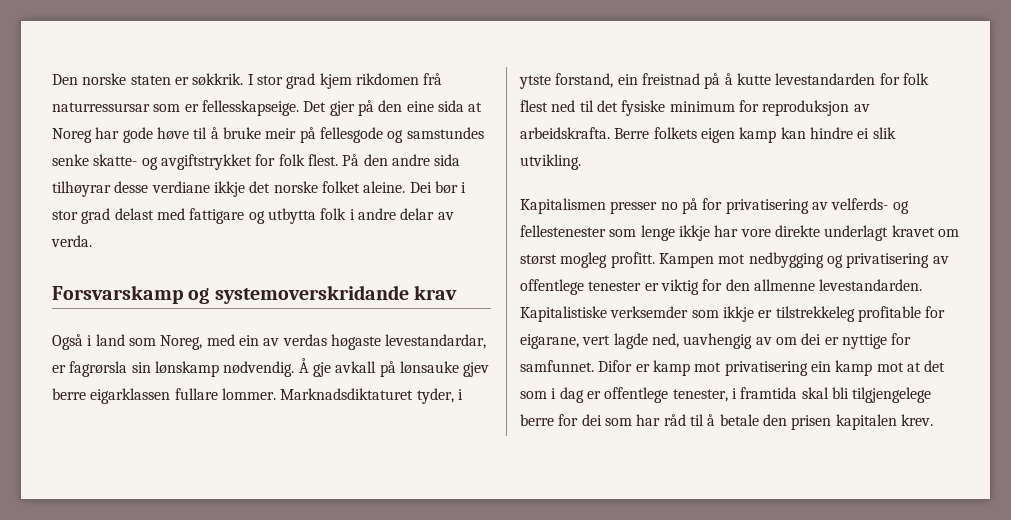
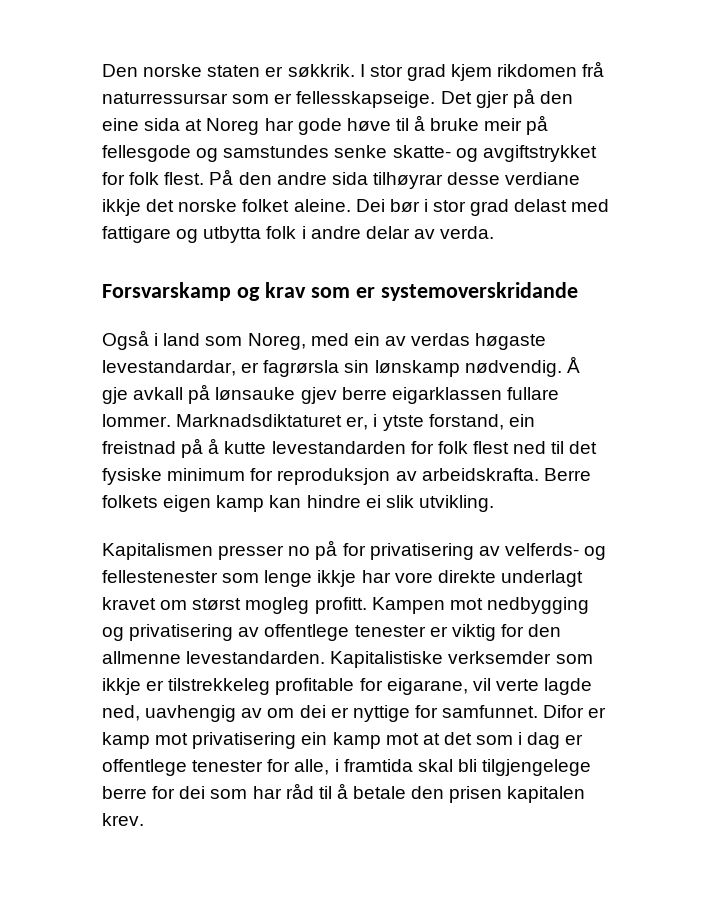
- Forsvarskamp og systemoverskridande krav
+ Forsvarskamp og krav som er systemoverskridande
- Marknadsdiktaturet tyder, i ytste forstand, ein freistnad på å kutte levestandarden for folk flest ned til det fysiske minimum for reproduksjon av arbeidskrafta.
+ Marknadsdiktaturet er, i ytste forstand, ein freistnad på å kutte levestandarden for folk flest ned til det fysiske minimum for reproduksjon av arbeidskrafta.
- Kapitalistiske verksemder som ikkje er tilstrekkeleg profitable for eigarane, vert lagde ned, uavhengig av om dei er nyttige for samfunnet.
+ Kapitalistiske verksemder som ikkje er tilstrekkeleg profitable for eigarane, vil verte lagde ned, uavhengig av om dei er nyttige for samfunnet.
- Difor er kamp mot privatisering ein kamp mot at det som i dag er offentlege tenester, i framtida skal bli tilgjengelege berre for dei som har råd til å betale den prisen kapitalen krev.
+ Difor er kamp mot privatisering ein kamp mot at det som i dag er offentlege tenester for alle, i framtida skal bli tilgjengelege berre for dei som har råd til å betale den prisen kapitalen krev.

